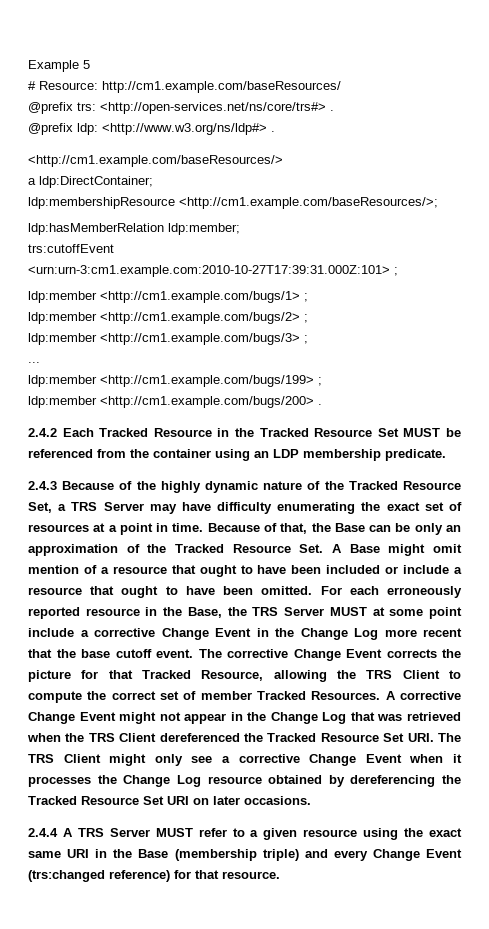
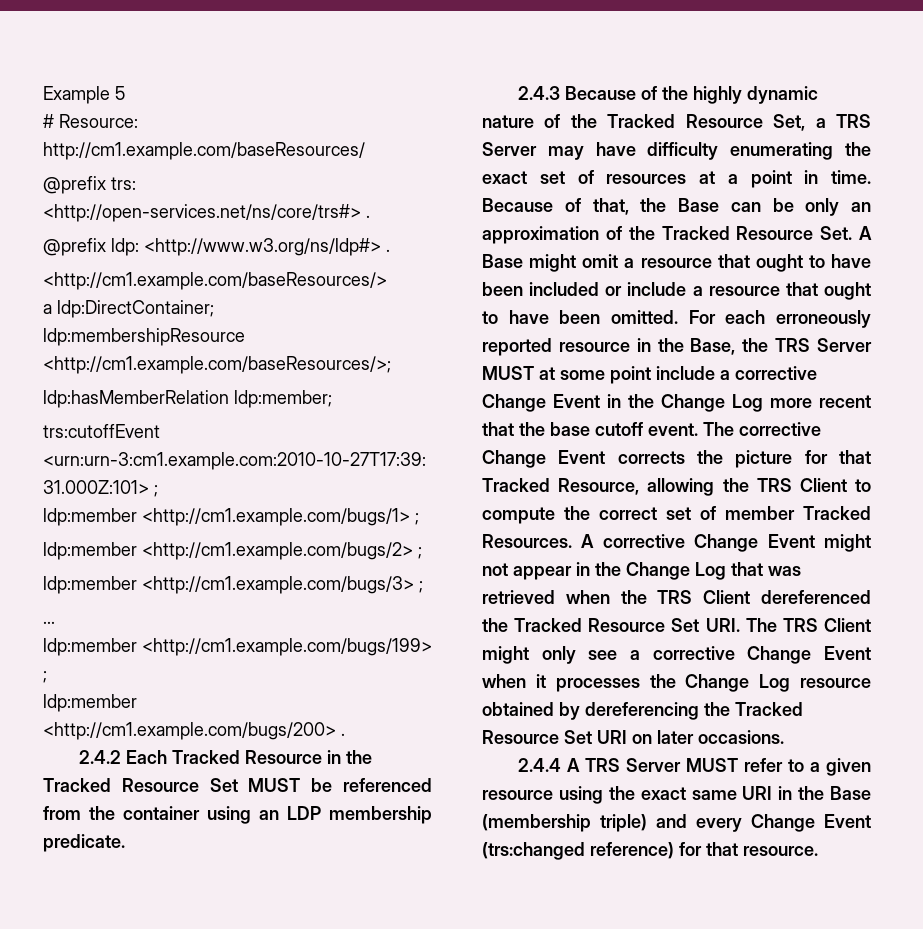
- Because of that, the Base can be only an approximation of the Tracked Resource Set. A Base might omit mention of a resource that ought to have been included or include a resource that ought to have been omitted.
+ Because of that, the Base can be only an approximation of the Tracked Resource Set. A Base might omit a resource that ought to have been included or include a resource that ought to have been omitted.

